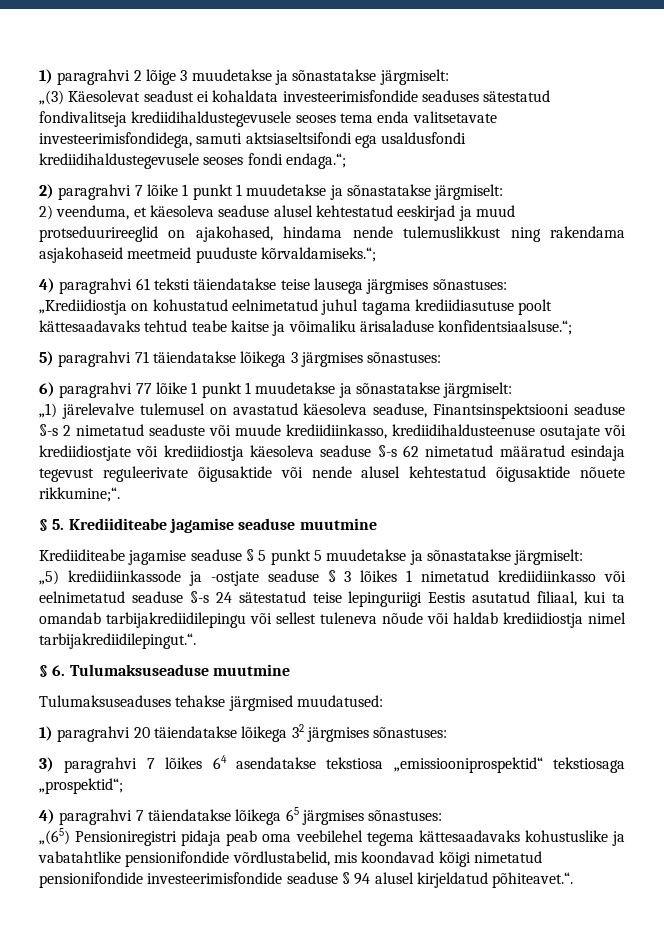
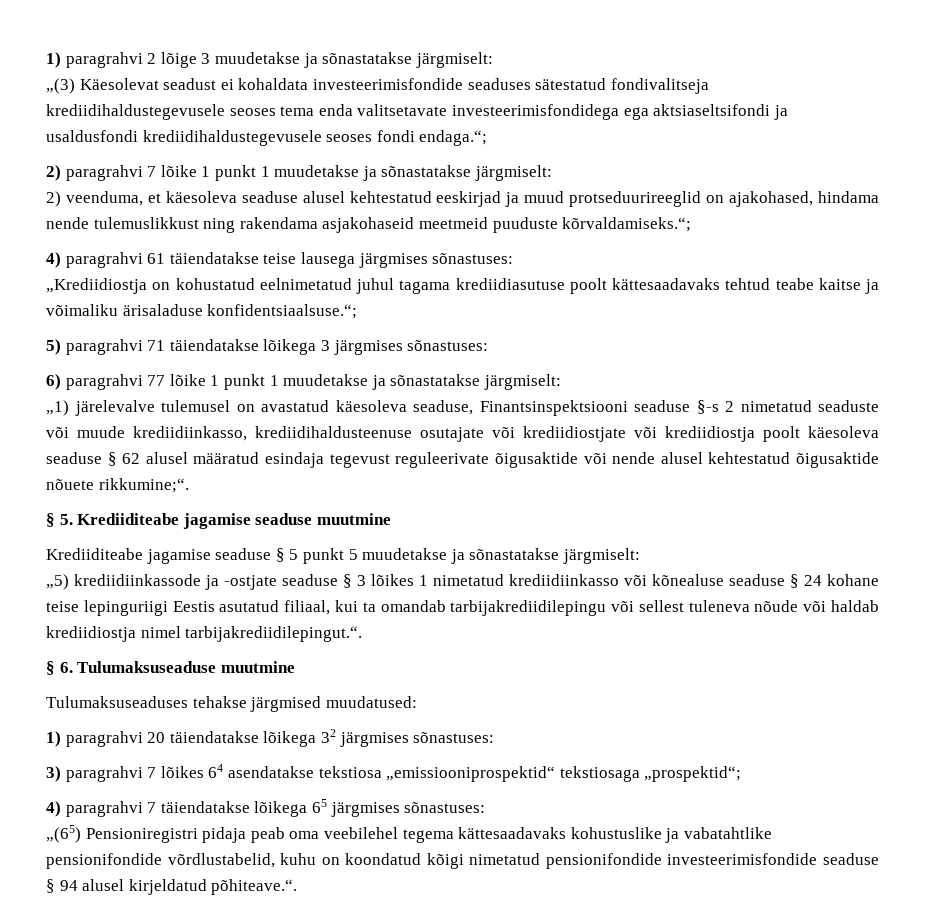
- „(3) Käesolevat seadust ei kohaldata investeerimisfondide seaduses sätestatud fondivalitseja krediidihaldustegevusele seoses tema enda valitsetavate investeerimisfondidega, samuti aktsiaseltsifondi ega usaldusfondi krediidihaldustegevusele seoses fondi endaga.“;
+ „(3) Käesolevat seadust ei kohaldata investeerimisfondide seaduses sätestatud fondivalitseja krediidihaldustegevusele seoses tema enda valitsetavate investeerimisfondidega ega aktsiaseltsifondi ja usaldusfondi krediidihaldustegevusele seoses fondi endaga.“;
- 4) paragrahvi 61 teksti täiendatakse teise lausega järgmises sõnastuses:
+ 4) paragrahvi 61 täiendatakse teise lausega järgmises sõnastuses:
- „1) järelevalve tulemusel on avastatud käesoleva seaduse, Finantsinspektsiooni seaduse §-s 2 nimetatud seaduste või muude krediidiinkasso, krediidihaldusteenuse osutajate või krediidiostjate või krediidiostja käesoleva seaduse §-s 62 nimetatud määratud esindaja tegevust reguleerivate õigusaktide või nende alusel kehtestatud õigusaktide nõuete rikkumine;“.
+ „1) järelevalve tulemusel on avastatud käesoleva seaduse, Finantsinspektsiooni seaduse §-s 2 nimetatud seaduste või muude krediidiinkasso, krediidihaldusteenuse osutajate või krediidiostjate või krediidiostja poolt käesoleva seaduse § 62 alusel määratud esindaja tegevust reguleerivate õigusaktide või nende alusel kehtestatud õigusaktide nõuete rikkumine;“.
- „5) krediidiinkassode ja -ostjate seaduse § 3 lõikes 1 nimetatud krediidiinkasso või eelnimetatud seaduse §-s 24 sätestatud teise lepinguriigi Eestis asutatud filiaal, kui ta omandab tarbijakrediidilepingu või sellest tuleneva nõude või haldab krediidiostja nimel tarbijakrediidilepingut.“.
+ „5) krediidiinkassode ja -ostjate seaduse § 3 lõikes 1 nimetatud krediidiinkasso või kõnealuse seaduse § 24 kohane teise lepinguriigi Eestis asutatud filiaal, kui ta omandab tarbijakrediidilepingu või sellest tuleneva nõude või haldab krediidiostja nimel tarbijakrediidilepingut.“.
- „(65) Pensioniregistri pidaja peab oma veebilehel tegema kättesaadavaks kohustuslike ja vabatahtlike pensionifondide võrdlustabelid, mis koondavad kõigi nimetatud pensionifondide investeerimisfondide seaduse § 94 alusel kirjeldatud põhiteavet.“.
+ „(65) Pensioniregistri pidaja peab oma veebilehel tegema kättesaadavaks kohustuslike ja vabatahtlike pensionifondide võrdlustabelid, kuhu on koondatud kõigi nimetatud pensionifondide investeerimisfondide seaduse § 94 alusel kirjeldatud põhiteave.“.

